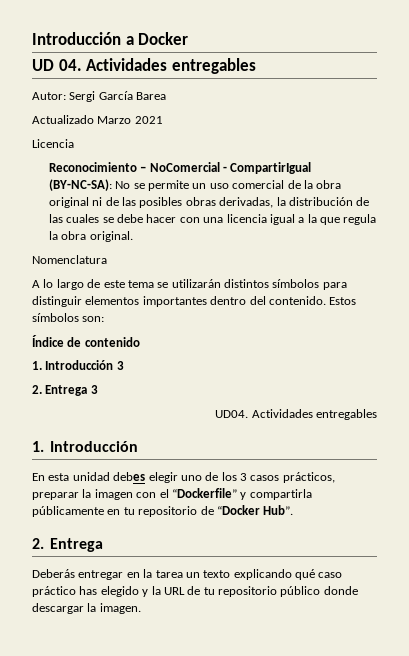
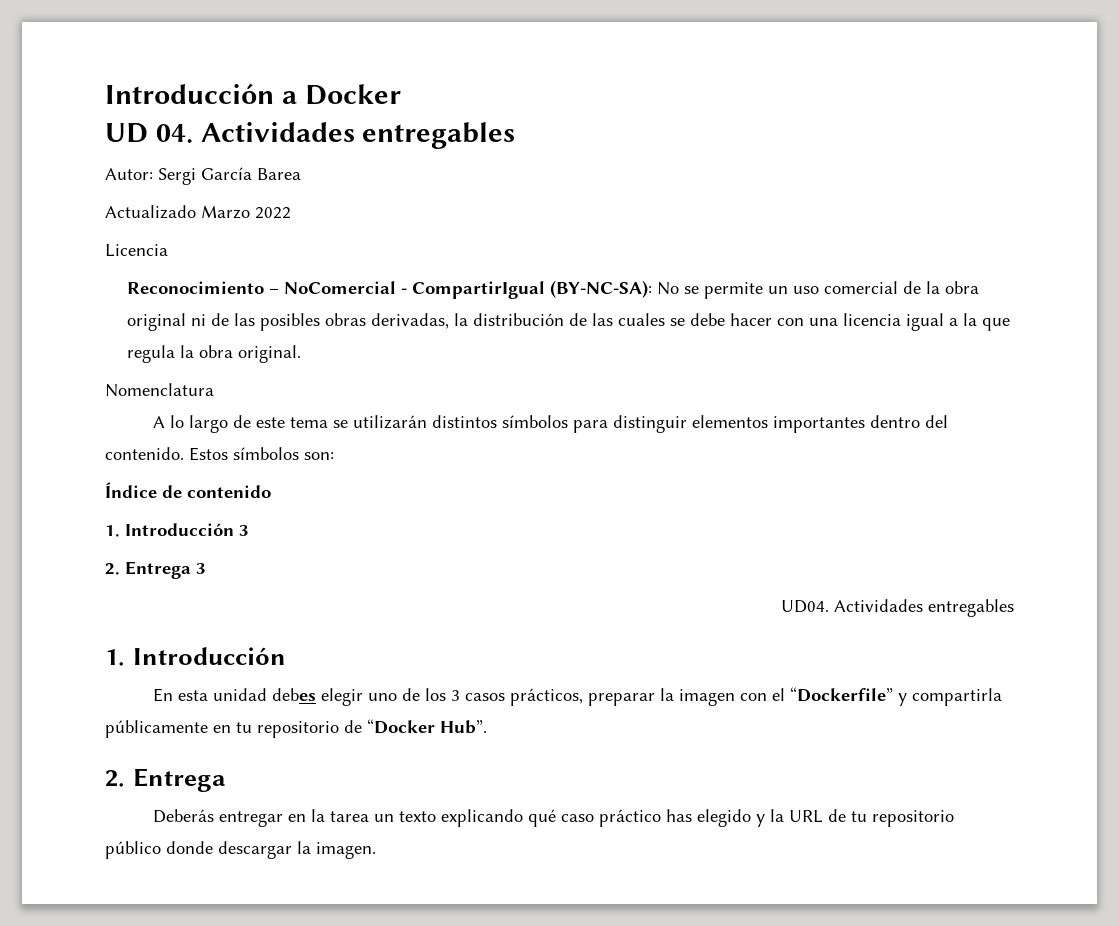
- Actualizado Marzo 2021
+ Actualizado Marzo 2022

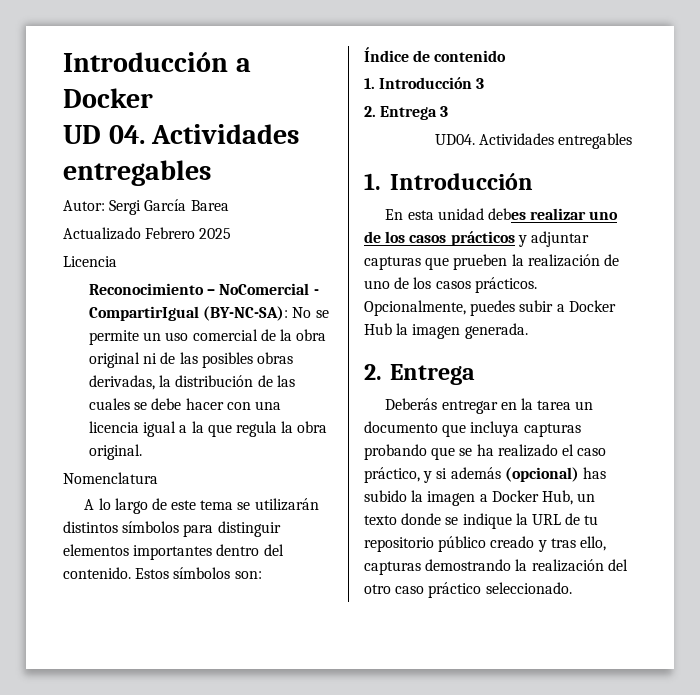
- Actualizado Marzo 2022
+ Actualizado Febrero 2025
- En esta unidad debes elegir uno de los 3 casos prácticos, preparar la imagen con el “Dockerfile” y compartirla públicamente en tu repositorio de “Docker Hub”.
+ En esta unidad debes realizar uno de los casos prácticos y adjuntar capturas que prueben la realización de uno de los casos prácticos. Opcionalmente, puedes subir a Docker Hub la imagen generada.
- Deberás entregar en la tarea un texto explicando qué caso práctico has elegido y la URL de tu repositorio público donde descargar la imagen.
+ Deberás entregar en la tarea un documento que incluya capturas probando que se ha realizado el caso práctico, y si además (opcional) has subido la imagen a Docker Hub, un texto donde se indique la URL de tu repositorio público creado y tras ello, capturas demostrando la realización del otro caso práctico seleccionado.

